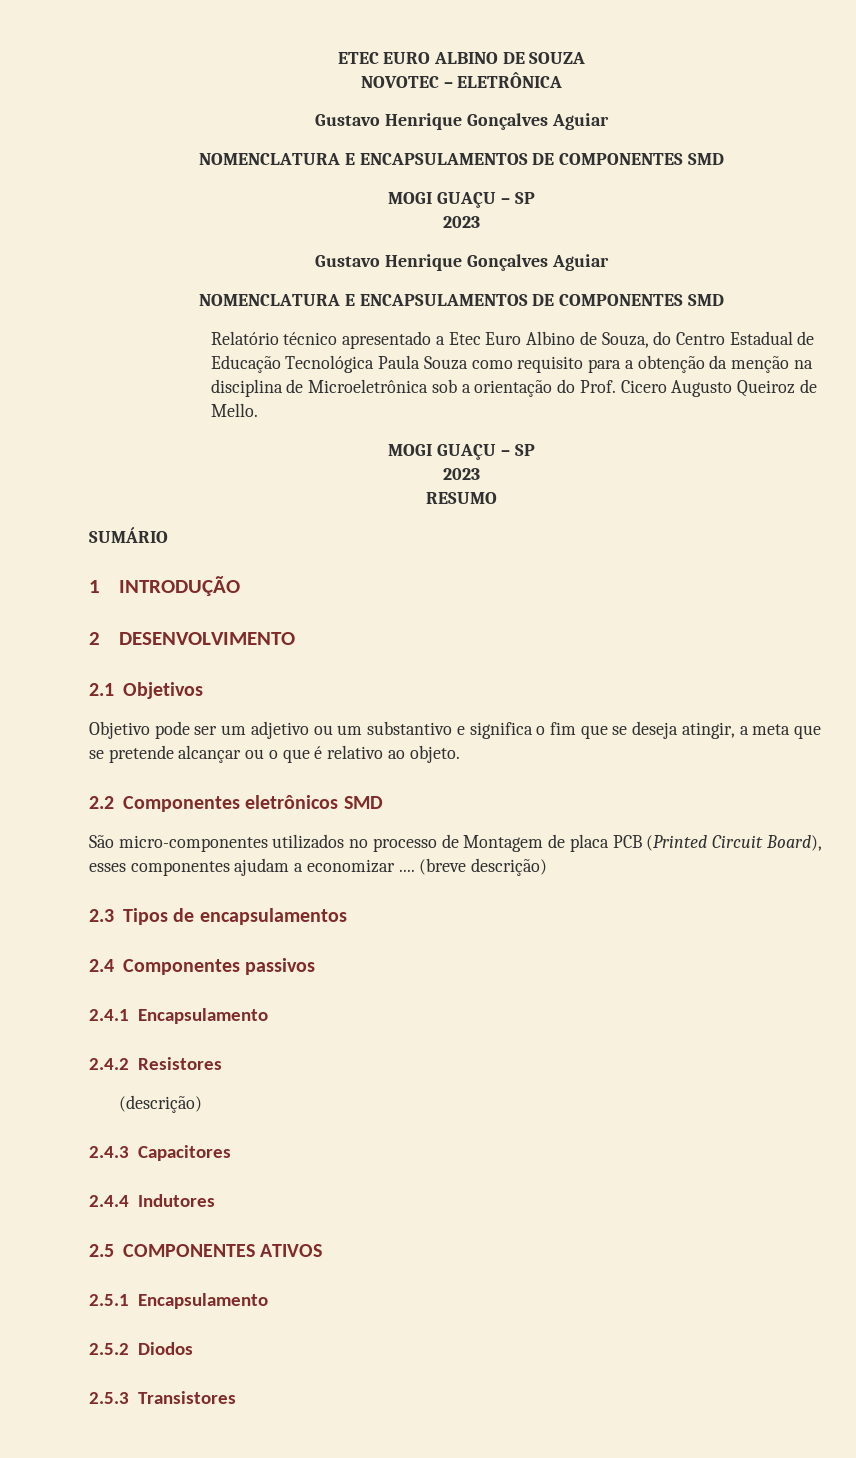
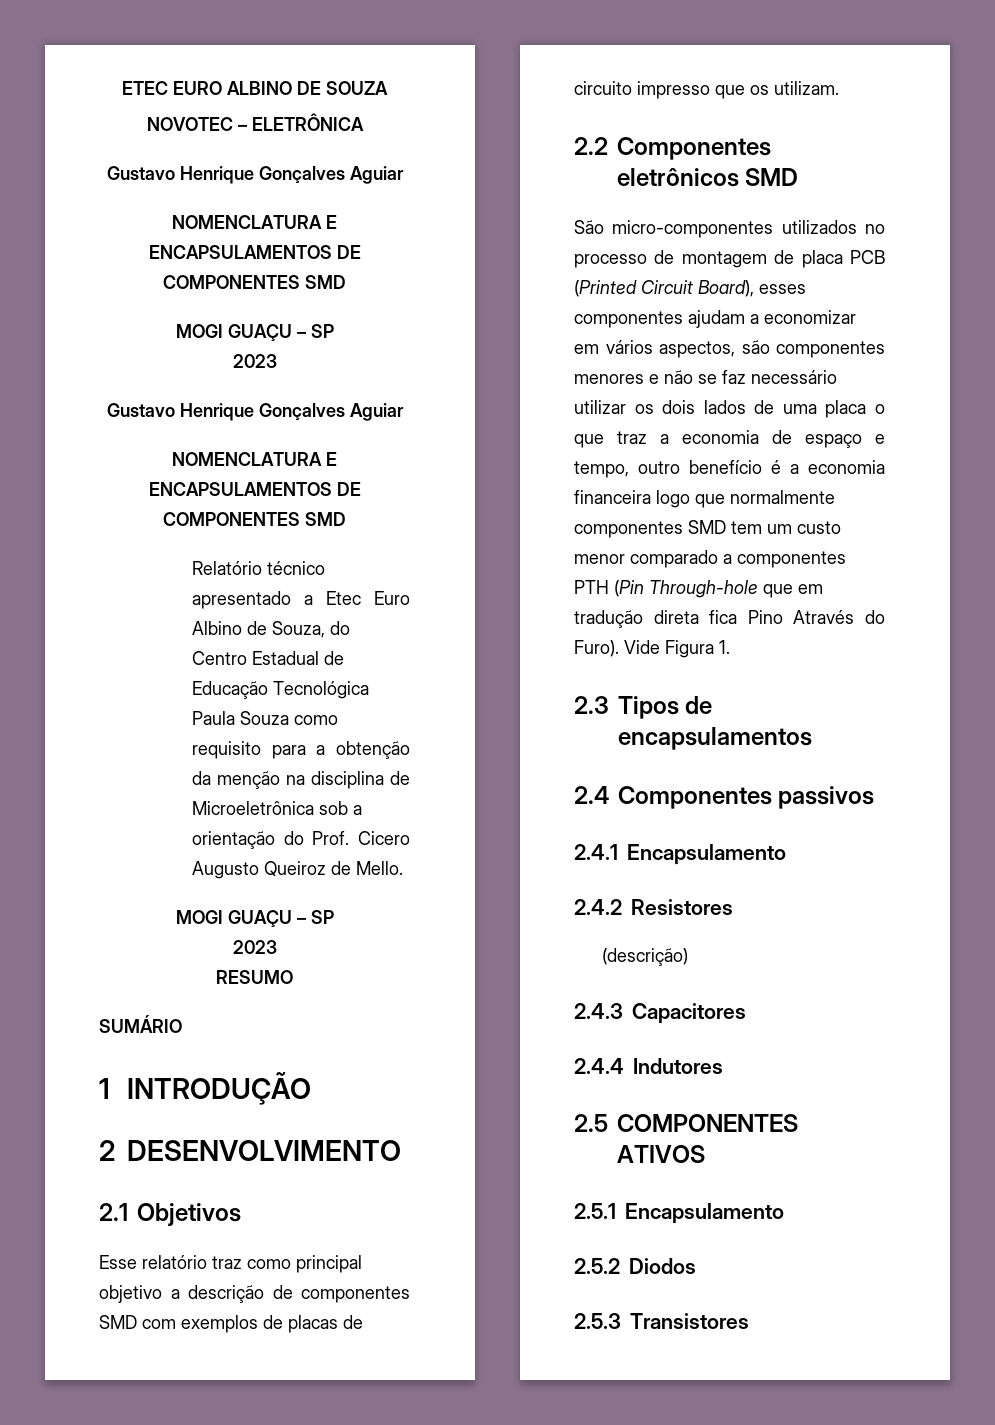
- Objetivo pode ser um adjetivo ou um substantivo e significa o fim que se deseja atingir, a meta que se pretende alcançar ou o que é relativo ao objeto.
+ Esse relatório traz como principal objetivo a descrição de componentes SMD com exemplos de placas de circuito impresso que os utilizam.
- São micro-componentes utilizados no processo de Montagem de placa PCB (Printed Circuit Board), esses componentes ajudam a economizar .... (breve descrição)
+ São micro-componentes utilizados no processo de montagem de placa PCB (Printed Circuit Board), esses componentes ajudam a economizar em vários aspectos, são componentes menores e não se faz necessário utilizar os dois lados de uma placa o que traz a economia de espaço e tempo, outro benefício é a economia financeira logo que normalmente componentes SMD tem um custo menor comparado a componentes PTH (Pin Through-hole que em tradução direta fica Pino Através do Furo). Vide Figura 1.

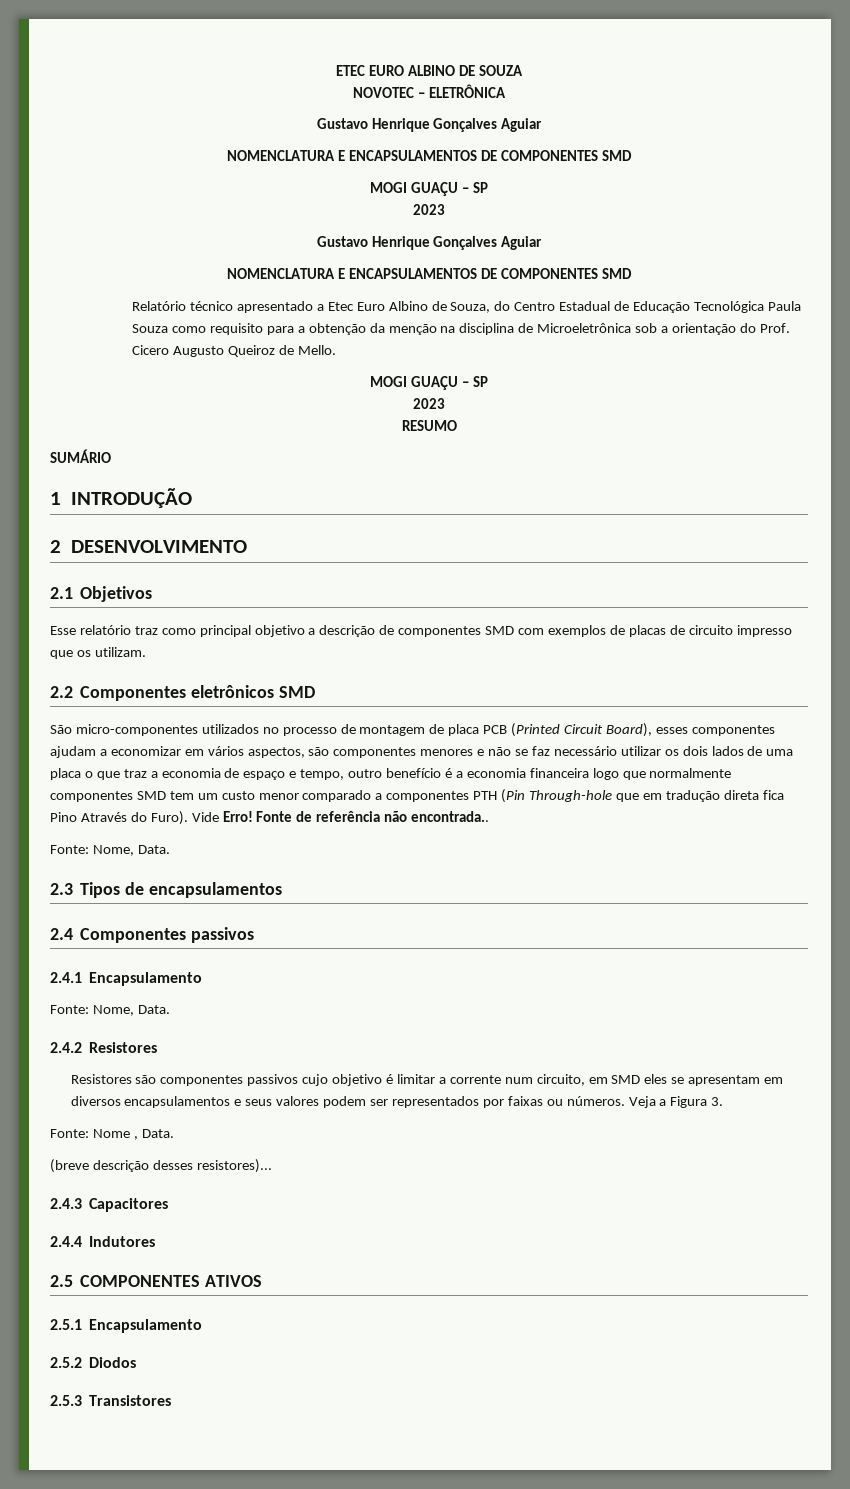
- Vide Figura 1.
+ Vide Erro! Fonte de referência não encontrada..
+ Fonte: Nome, Data.
  2.4.1 Encapsulamento
+ Fonte: Nome, Data.
- (descrição)
+ Resistores são componentes passivos cujo objetivo é limitar a corrente num circuito, em SMD eles se apresentam em diversos encapsulamentos e seus valores podem ser representados por faixas ou números. Veja a Figura 3.
+ Fonte: Nome , Data.
+ (breve descrição desses resistores)...

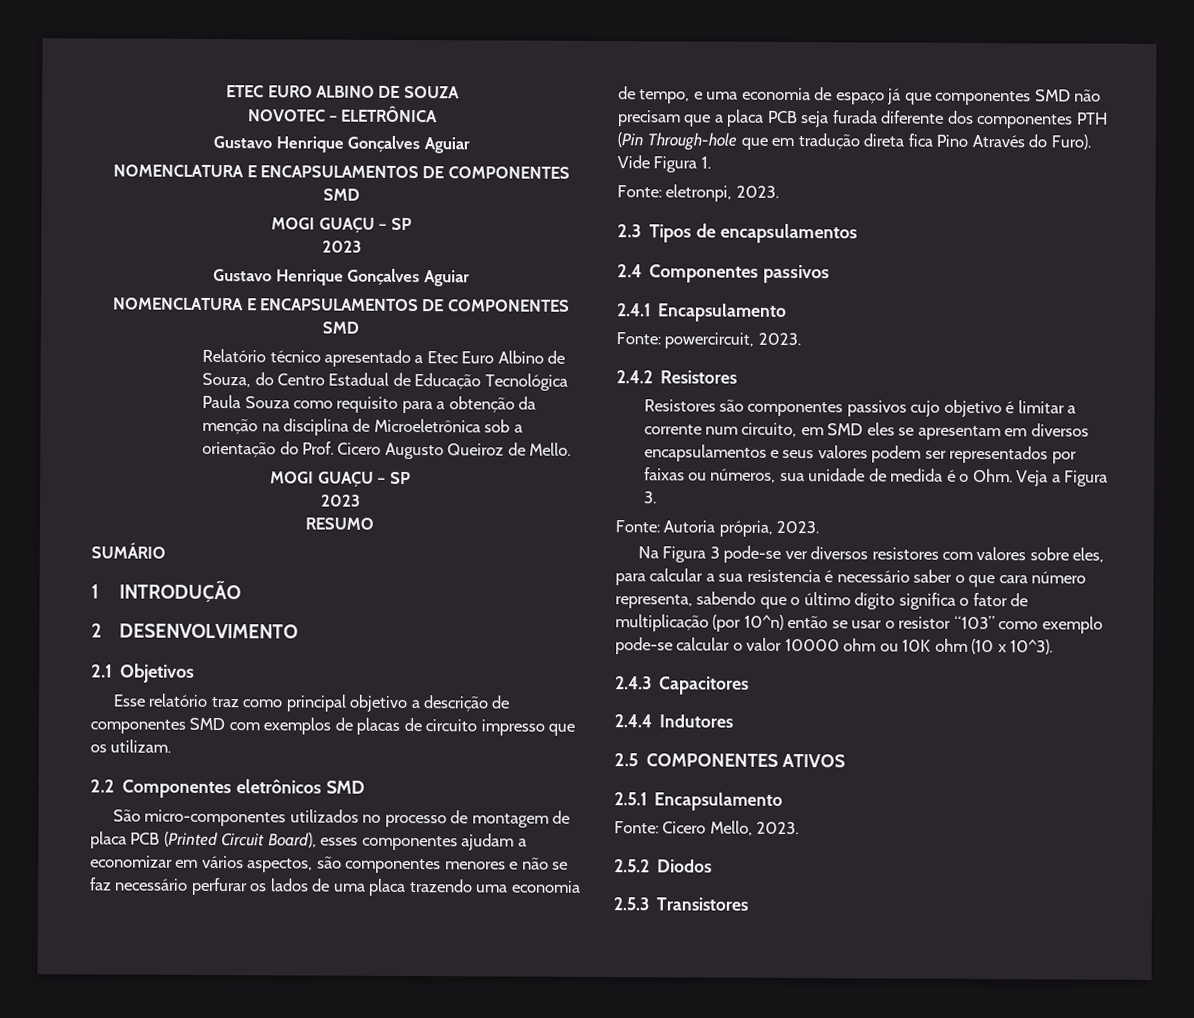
- São micro-componentes utilizados no processo de montagem de placa PCB (Printed Circuit Board), esses componentes ajudam a economizar em vários aspectos, são componentes menores e não se faz necessário utilizar os dois lados de uma placa o que traz a economia de espaço e tempo, outro benefício é a economia financeira logo que normalmente componentes SMD tem um custo menor comparado a componentes PTH (Pin Through-hole que em tradução direta fica Pino Através do Furo).
+ São micro-componentes utilizados no processo de montagem de placa PCB (Printed Circuit Board), esses componentes ajudam a economizar em vários aspectos, são componentes menores e não se faz necessário perfurar os lados de uma placa trazendo uma economia de tempo, e uma economia de espaço já que componentes SMD não precisam que a placa PCB seja furada diferente dos componentes PTH (Pin Through-hole que em tradução direta fica Pino Através do Furo).
- Vide Erro! Fonte de referência não encontrada..
- Fonte: Nome, Data.
+ Vide Figura 1.
+ Fonte: eletronpi, 2023.
  2.4.1 Encapsulamento
- Fonte: Nome, Data.
+ Fonte: powercircuit, 2023.
- Resistores são componentes passivos cujo objetivo é limitar a corrente num circuito, em SMD eles se apresentam em diversos encapsulamentos e seus valores podem ser representados por faixas ou números. Veja a Figura 3.
+ Resistores são componentes passivos cujo objetivo é limitar a corrente num circuito, em SMD eles se apresentam em diversos encapsulamentos e seus valores podem ser representados por faixas ou números, sua unidade de medida é o Ohm. Veja a Figura 3.
- Fonte: Nome , Data.
- (breve descrição desses resistores)...
+ Fonte: Autoria própria, 2023.
+ Na Figura 3 pode-se ver diversos resistores com valores sobre eles, para calcular a sua resistencia é necessário saber o que cara número representa, sabendo que o último dígito significa o fator de multiplicação (por 10^n) então se usar o resistor “103” como exemplo pode-se calcular o valor 10000 ohm ou 10K ohm (10 x 10^3).
+ Fonte: Cicero Mello, 2023.

